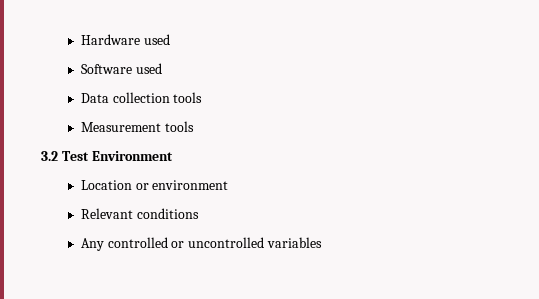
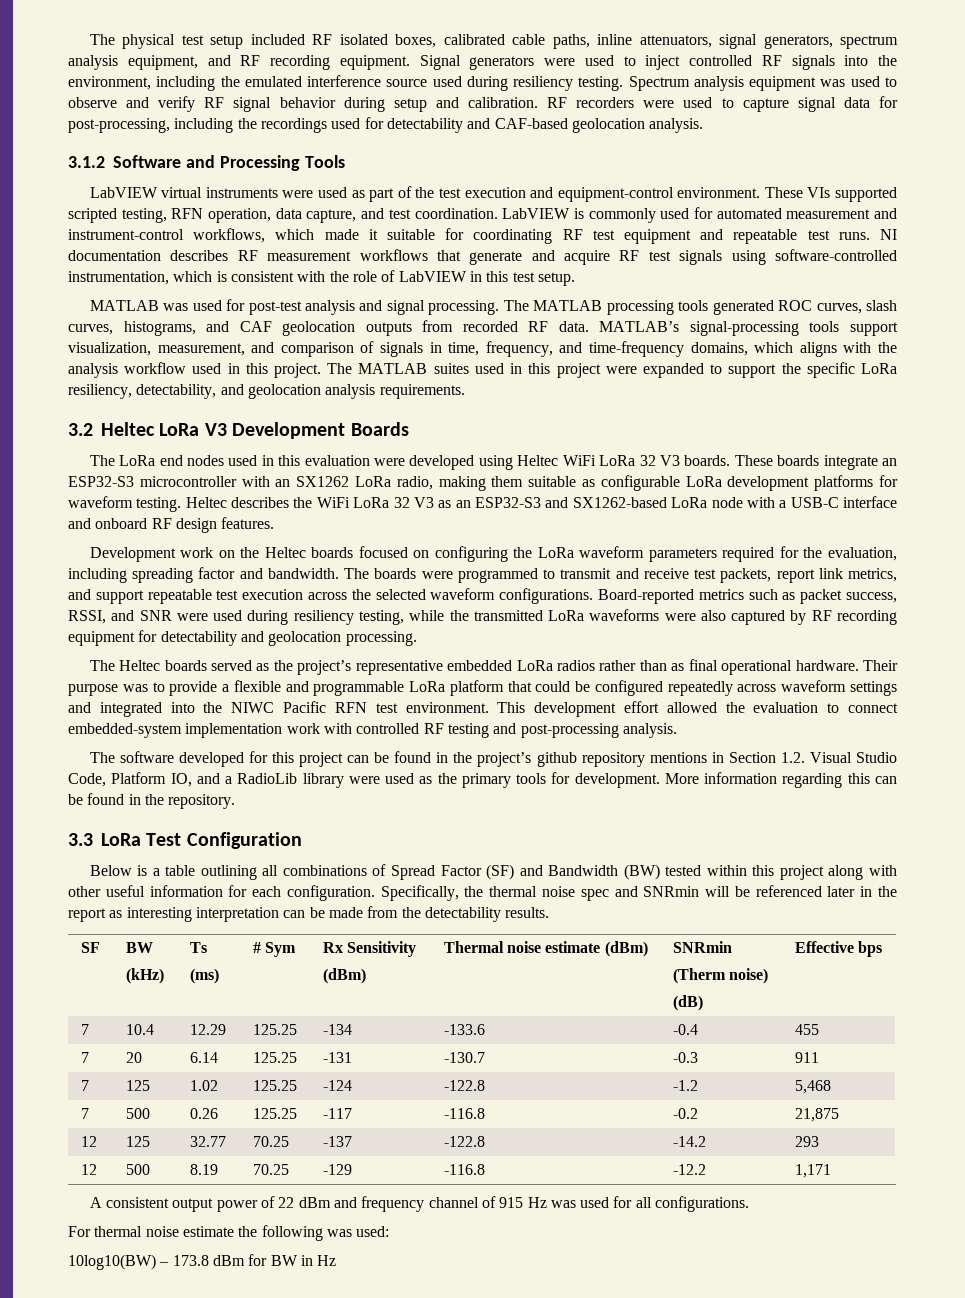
- Hardware used
- Software used
- Data collection tools
- Measurement tools
- 3.2 Test Environment
- Location or environment
- Relevant conditions
- Any controlled or uncontrolled variables
+ The physical test setup included RF isolated boxes, calibrated cable paths, inline attenuators, signal generators, spectrum analysis equipment, and RF recording equipment. Signal generators were used to inject controlled RF signals into the environment, including the emulated interference source used during resiliency testing. Spectrum analysis equipment was used to observe and verify RF signal behavior during setup and calibration. RF recorders were used to capture signal data for post-processing, including the recordings used for detectability and CAF-based geolocation analysis.
+ 3.1.2 Software and Processing Tools
+ LabVIEW virtual instruments were used as part of the test execution and equipment-control environment. These VIs supported scripted testing, RFN operation, data capture, and test coordination. LabVIEW is commonly used for automated measurement and instrument-control workflows, which made it suitable for coordinating RF test equipment and repeatable test runs. NI documentation describes RF measurement workflows that generate and acquire RF test signals using software-controlled instrumentation, which is consistent with the role of LabVIEW in this test setup.
+ MATLAB was used for post-test analysis and signal processing. The MATLAB processing tools generated ROC curves, slash curves, histograms, and CAF geolocation outputs from recorded RF data. MATLAB’s signal-processing tools support visualization, measurement, and comparison of signals in time, frequency, and time-frequency domains, which aligns with the analysis workflow used in this project. The MATLAB suites used in this project were expanded to support the specific LoRa resiliency, detectability, and geolocation analysis requirements.
+ 3.2 Heltec LoRa V3 Development Boards
+ The LoRa end nodes used in this evaluation were developed using Heltec WiFi LoRa 32 V3 boards. These boards integrate an ESP32-S3 microcontroller with an SX1262 LoRa radio, making them suitable as configurable LoRa development platforms for waveform testing. Heltec describes the WiFi LoRa 32 V3 as an ESP32-S3 and SX1262-based LoRa node with a USB-C interface and onboard RF design features.
+ Development work on the Heltec boards focused on configuring the LoRa waveform parameters required for the evaluation, including spreading factor and bandwidth. The boards were programmed to transmit and receive test packets, report link metrics, and support repeatable test execution across the selected waveform configurations. Board-reported metrics such as packet success, RSSI, and SNR were used during resiliency testing, while the transmitted LoRa waveforms were also captured by RF recording equipment for detectability and geolocation processing.
+ The Heltec boards served as the project’s representative embedded LoRa radios rather than as final operational hardware. Their purpose was to provide a flexible and programmable LoRa platform that could be configured repeatedly across waveform settings and integrated into the NIWC Pacific RFN test environment. This development effort allowed the evaluation to connect embedded-system implementation work with controlled RF testing and post-processing analysis.
+ The software developed for this project can be found in the project’s github repository mentions in Section 1.2. Visual Studio Code, Platform IO, and a RadioLib library were used as the primary tools for development. More information regarding this can be found in the repository.
+ 3.3 LoRa Test Configuration
+ Below is a table outlining all combinations of Spread Factor (SF) and Bandwidth (BW) tested within this project along with other useful information for each configuration. Specifically, the thermal noise spec and SNRmin will be referenced later in the report as interesting interpretation can be made from the detectability results.
+ SF | BW
+ (kHz) | Ts
+ (ms) | # Sym | Rx Sensitivity
+ (dBm) | Thermal noise estimate (dBm) | SNRmin
+ (Therm noise)
+ (dB) | Effective bps
+ 7 | 10.4 | 12.29 | 125.25 | -134 | -133.6 | -0.4 | 455
+ 7 | 20 | 6.14 | 125.25 | -131 | -130.7 | -0.3 | 911
+ 7 | 125 | 1.02 | 125.25 | -124 | -122.8 | -1.2 | 5,468
+ 7 | 500 | 0.26 | 125.25 | -117 | -116.8 | -0.2 | 21,875
+ 12 | 125 | 32.77 | 70.25 | -137 | -122.8 | -14.2 | 293
+ 12 | 500 | 8.19 | 70.25 | -129 | -116.8 | -12.2 | 1,171
+ A consistent output power of 22 dBm and frequency channel of 915 Hz was used for all configurations.
+ For thermal noise estimate the following was used:
+ 10log10(BW) – 173.8 dBm for BW in Hz

